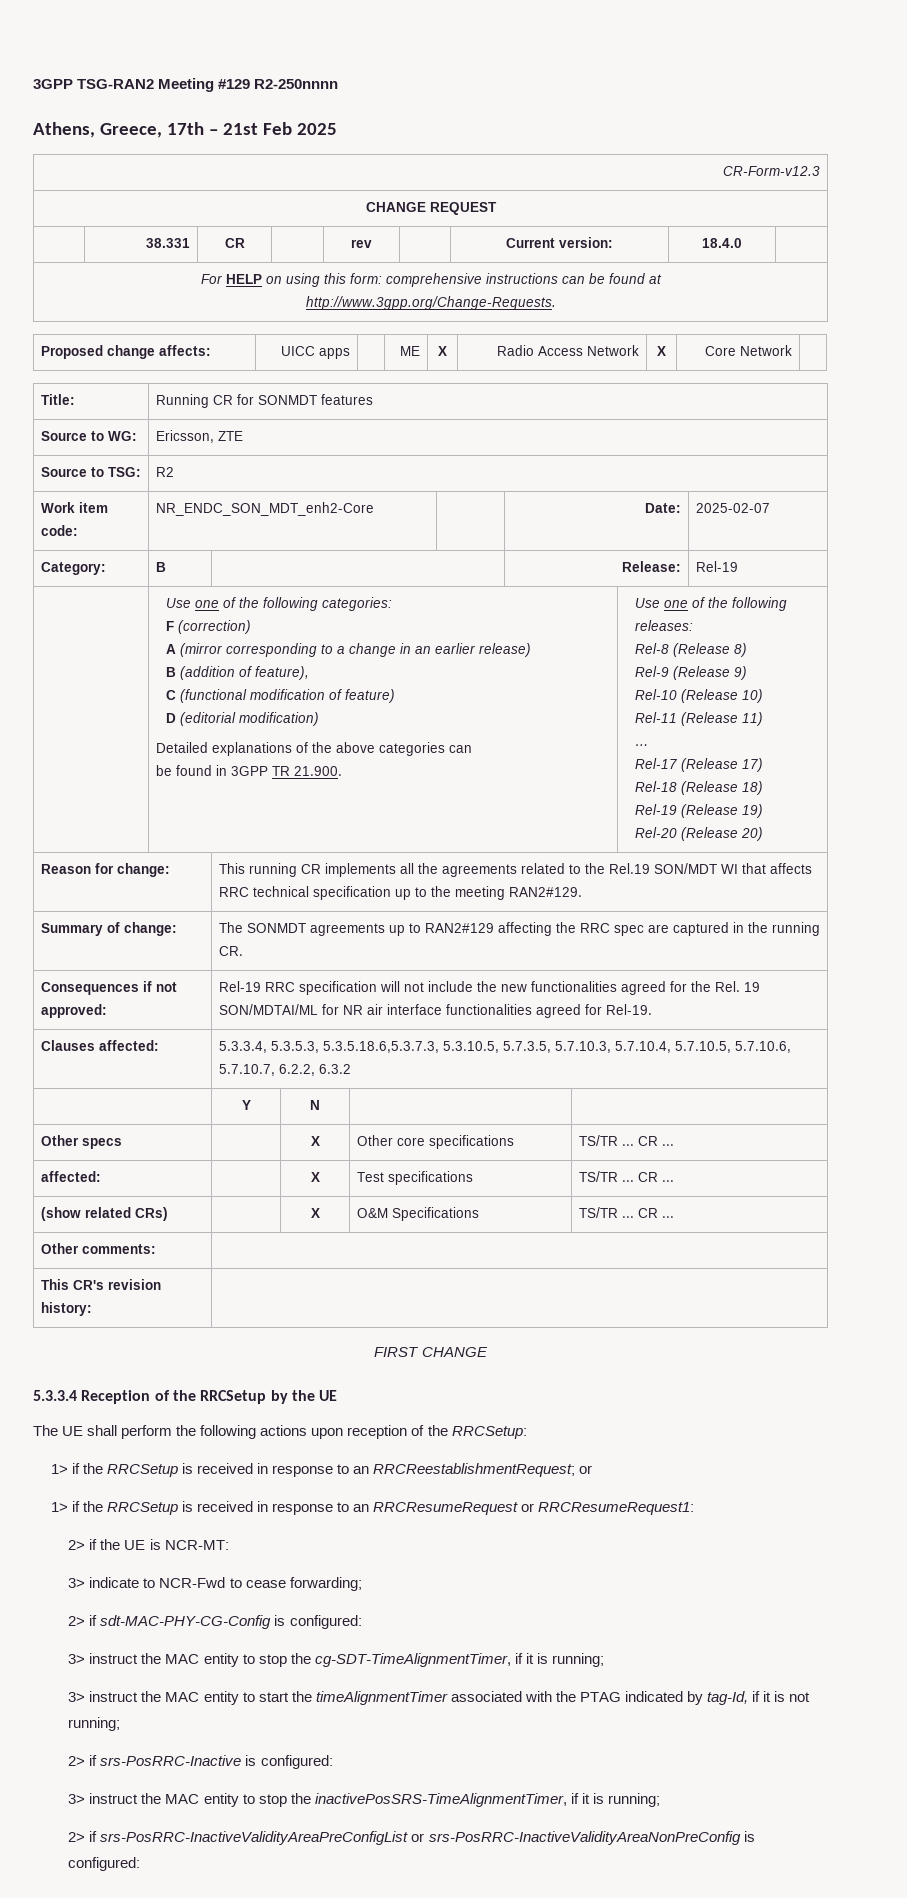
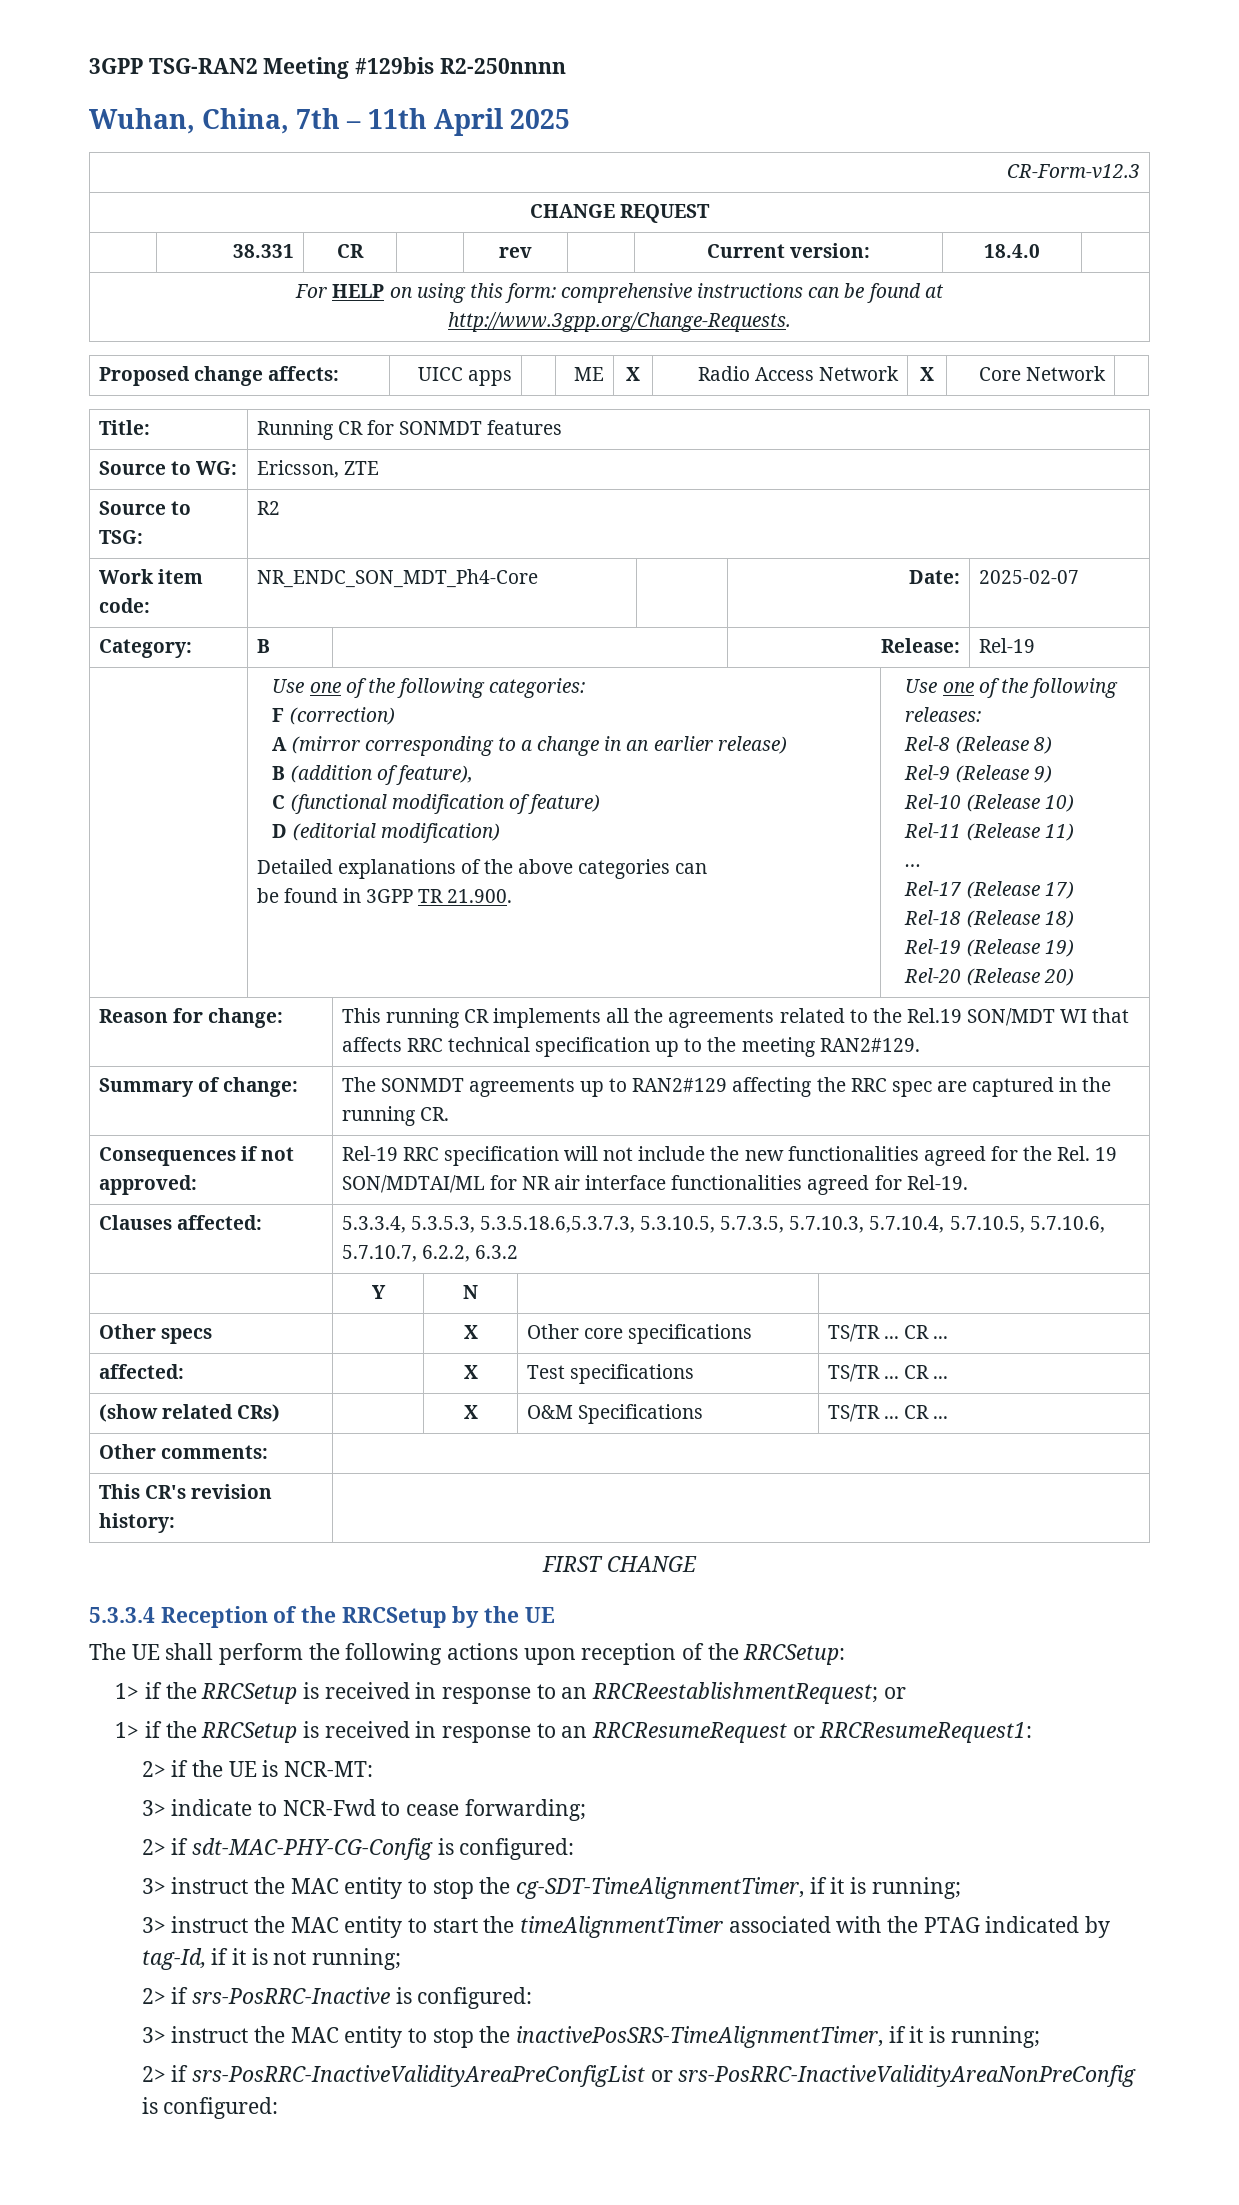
- 3GPP TSG-RAN2 Meeting #129 R2-250nnnn
+ 3GPP TSG-RAN2 Meeting #129bis R2-250nnnn
- Athens, Greece, 17th – 21st Feb 2025
+ Wuhan, China, 7th – 11th April 2025
- Work item code: | NR_ENDC_SON_MDT_enh2-Core | | Date: | 2025-02-07
+ Work item code: | NR_ENDC_SON_MDT_Ph4-Core | | Date: | 2025-02-07

